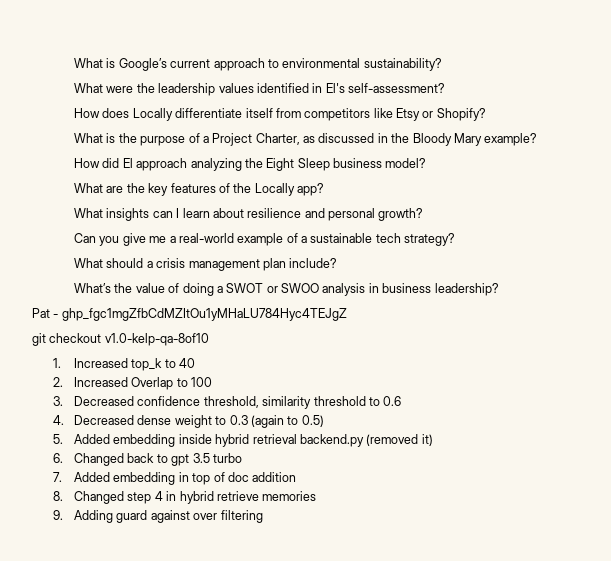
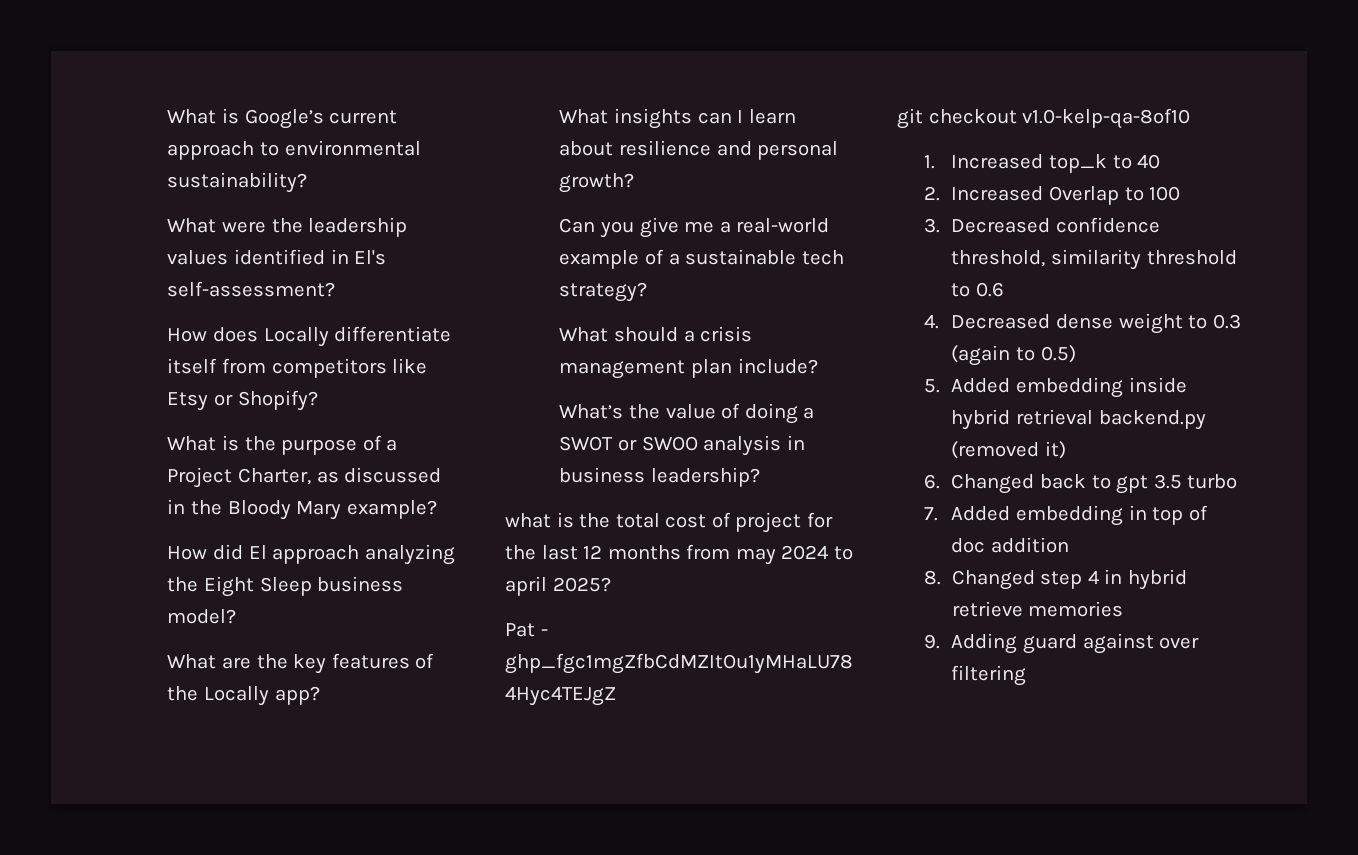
+ what is the total cost of project for the last 12 months from may 2024 to april 2025?

